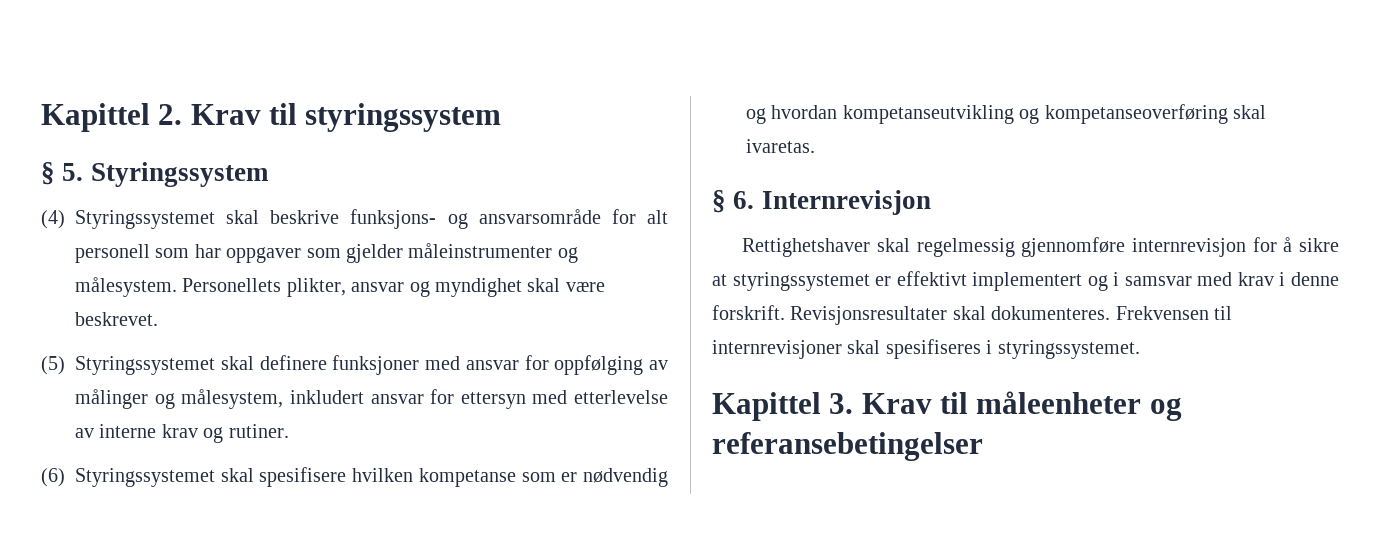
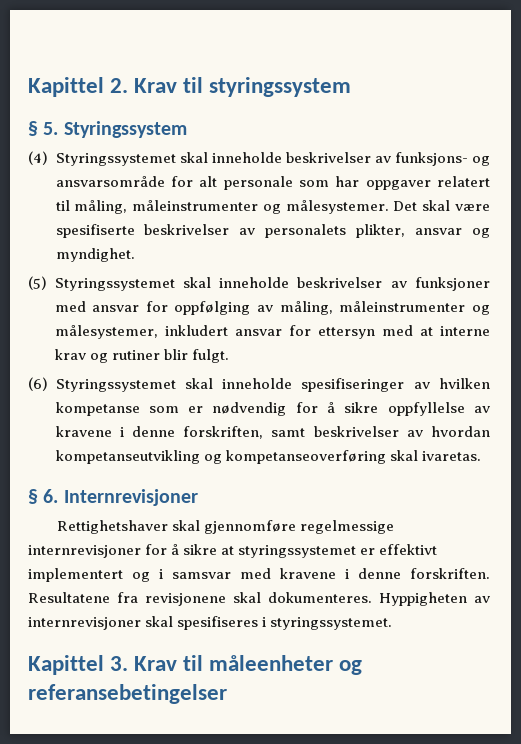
- (4) Styringssystemet skal beskrive funksjons- og ansvarsområde for alt personell som har oppgaver som gjelder måleinstrumenter og målesystem. Personellets plikter, ansvar og myndighet skal være beskrevet.
+ (4) Styringssystemet skal inneholde beskrivelser av funksjons- og ansvarsområde for alt personale som har oppgaver relatert til måling, måleinstrumenter og målesystemer. Det skal være spesifiserte beskrivelser av personalets plikter, ansvar og myndighet.
- (5) Styringssystemet skal definere funksjoner med ansvar for oppfølging av målinger og målesystem, inkludert ansvar for ettersyn med etterlevelse av interne krav og rutiner.
+ (5) Styringssystemet skal inneholde beskrivelser av funksjoner med ansvar for oppfølging av måling, måleinstrumenter og målesystemer, inkludert ansvar for ettersyn med at interne krav og rutiner blir fulgt.
- (6) Styringssystemet skal spesifisere hvilken kompetanse som er nødvendig og hvordan kompetanseutvikling og kompetanseoverføring skal ivaretas.
+ (6) Styringssystemet skal inneholde spesifiseringer av hvilken kompetanse som er nødvendig for å sikre oppfyllelse av kravene i denne forskriften, samt beskrivelser av hvordan kompetanseutvikling og kompetanseoverføring skal ivaretas.
- § 6. Internrevisjon
+ § 6. Internrevisjoner
- Rettighetshaver skal regelmessig gjennomføre internrevisjon for å sikre at styringssystemet er effektivt implementert og i samsvar med krav i denne forskrift. Revisjonsresultater skal dokumenteres. Frekvensen til internrevisjoner skal spesifiseres i styringssystemet.
+ Rettighetshaver skal gjennomføre regelmessige internrevisjoner for å sikre at styringssystemet er effektivt implementert og i samsvar med kravene i denne forskriften. Resultatene fra revisjonene skal dokumenteres. Hyppigheten av internrevisjoner skal spesifiseres i styringssystemet.

